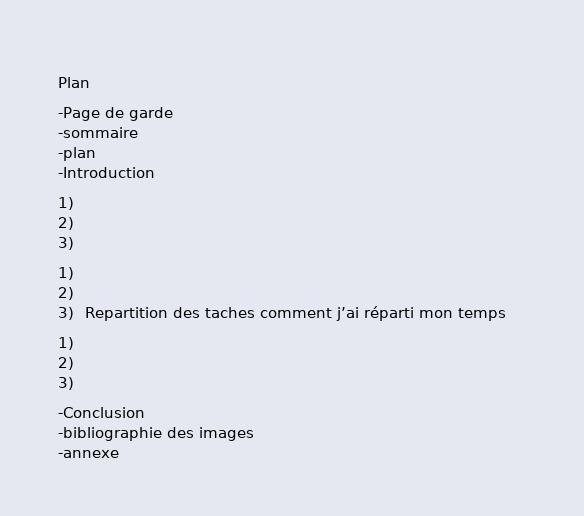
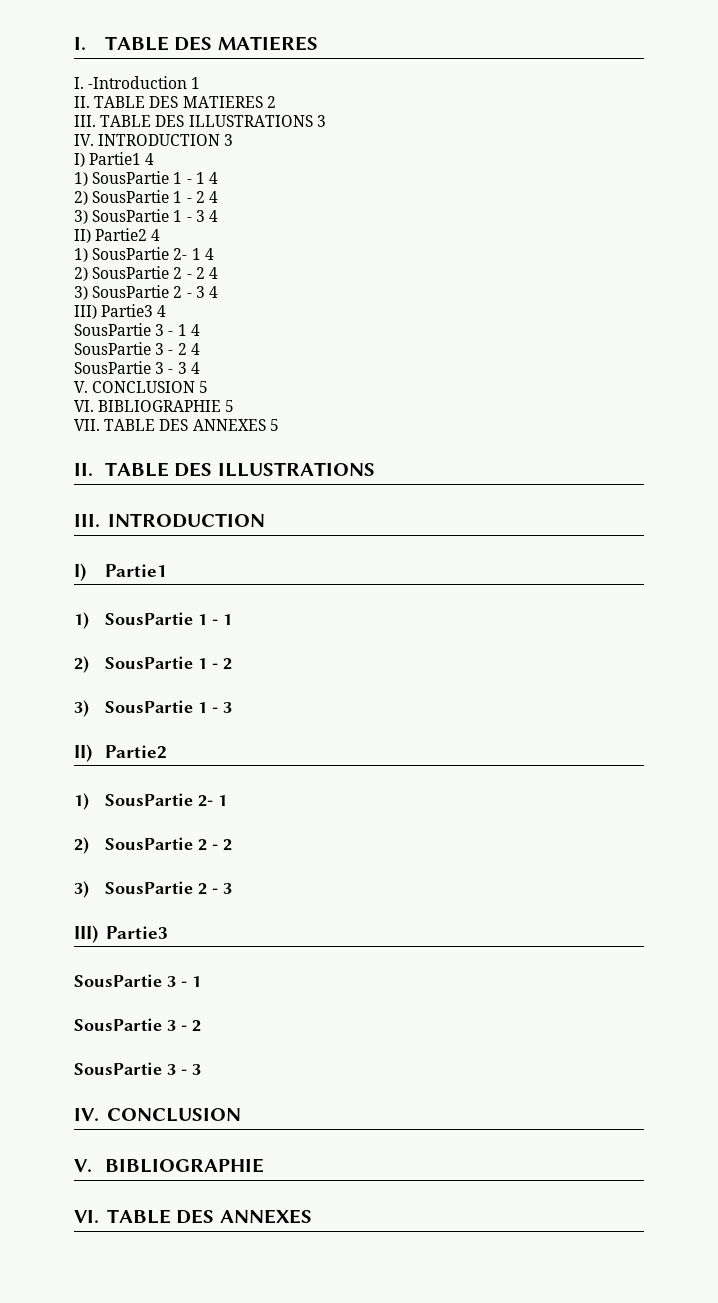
- Plan
- -Page de garde
- -sommaire
- -plan
- -Introduction
- 1)
- 2)
- 3)
- 1)
- 2)
- 3) Repartition des taches comment j’ai réparti mon temps
- 1)
- 2)
- 3)
- -Conclusion
- -bibliographie des images
- -annexe
+ I. TABLE DES MATIERES
+ I. -Introduction 1
+ II. TABLE DES MATIERES 2
+ III. TABLE DES ILLUSTRATIONS 3
+ IV. INTRODUCTION 3
+ I) Partie1 4
+ 1) SousPartie 1 - 1 4
+ 2) SousPartie 1 - 2 4
+ 3) SousPartie 1 - 3 4
+ II) Partie2 4
+ 1) SousPartie 2- 1 4
+ 2) SousPartie 2 - 2 4
+ 3) SousPartie 2 - 3 4
+ III) Partie3 4
+ SousPartie 3 - 1 4
+ SousPartie 3 - 2 4
+ SousPartie 3 - 3 4
+ V. CONCLUSION 5
+ VI. BIBLIOGRAPHIE 5
+ VII. TABLE DES ANNEXES 5
+ II. TABLE DES ILLUSTRATIONS
+ III. INTRODUCTION
+ I) Partie1
+ 1) SousPartie 1 - 1
+ 2) SousPartie 1 - 2
+ 3) SousPartie 1 - 3
+ II) Partie2
+ 1) SousPartie 2- 1
+ 2) SousPartie 2 - 2
+ 3) SousPartie 2 - 3
+ III) Partie3
+ SousPartie 3 - 1
+ SousPartie 3 - 2
+ SousPartie 3 - 3
+ IV. CONCLUSION
+ V. BIBLIOGRAPHIE
+ VI. TABLE DES ANNEXES

